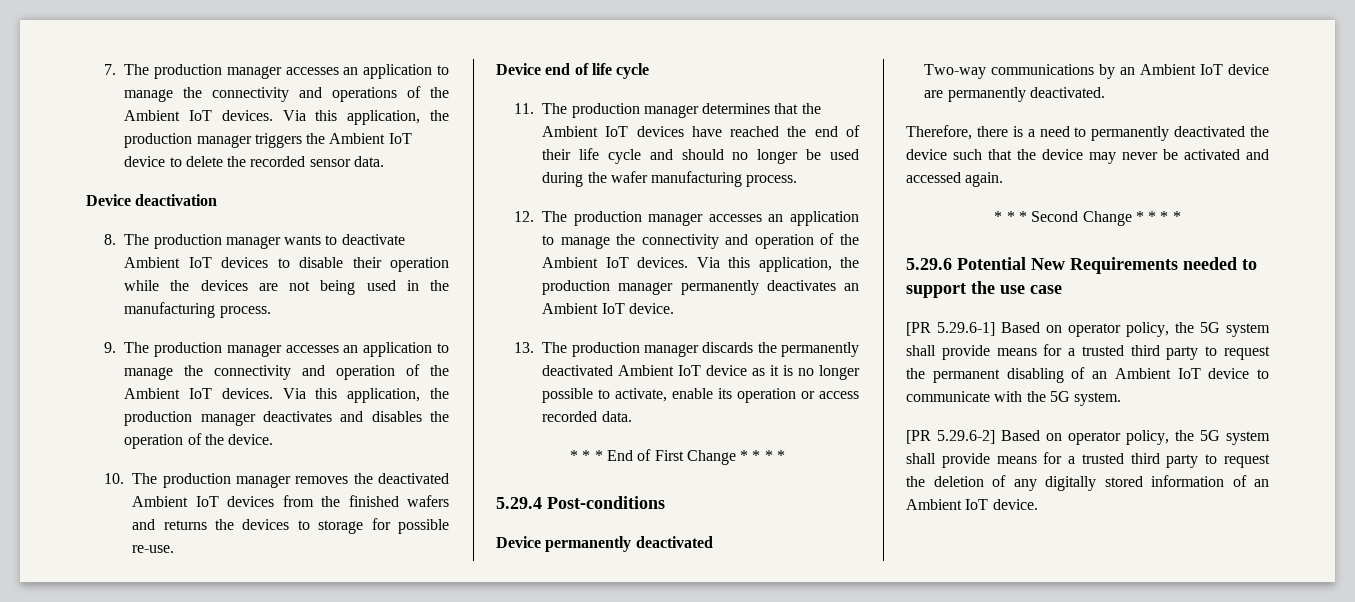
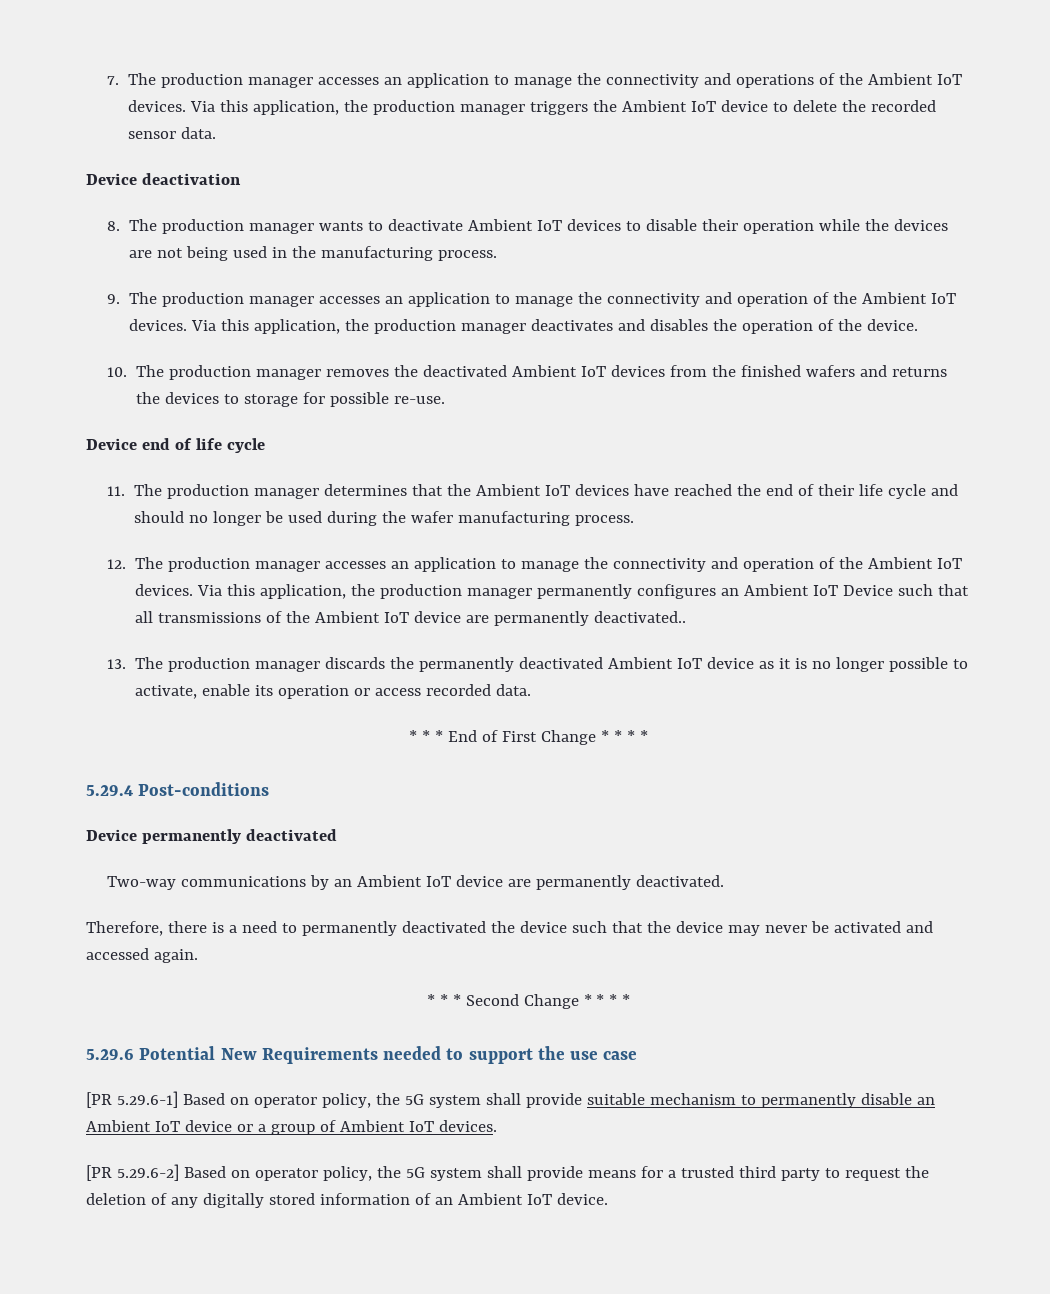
- Via this application, the production manager permanently deactivates an Ambient IoT device.
+ Via this application, the production manager permanently configures an Ambient IoT Device such that all transmissions of the Ambient IoT device are permanently deactivated..
- [PR 5.29.6-1] Based on operator policy, the 5G system shall provide means for a trusted third party to request the permanent disabling of an Ambient IoT device to communicate with the 5G system.
+ [PR 5.29.6-1] Based on operator policy, the 5G system shall provide suitable mechanism to permanently disable an Ambient IoT device or a group of Ambient IoT devices.

